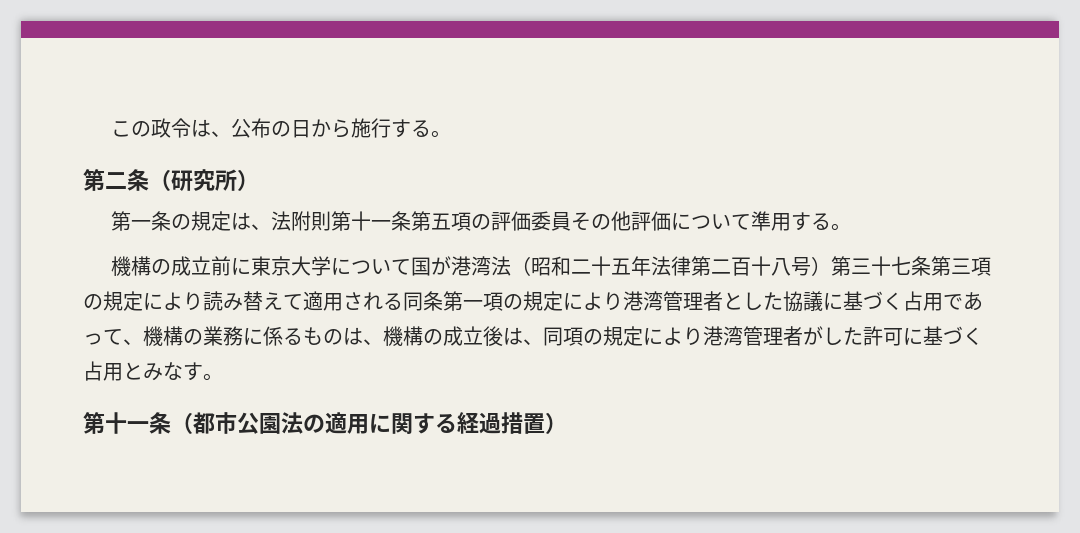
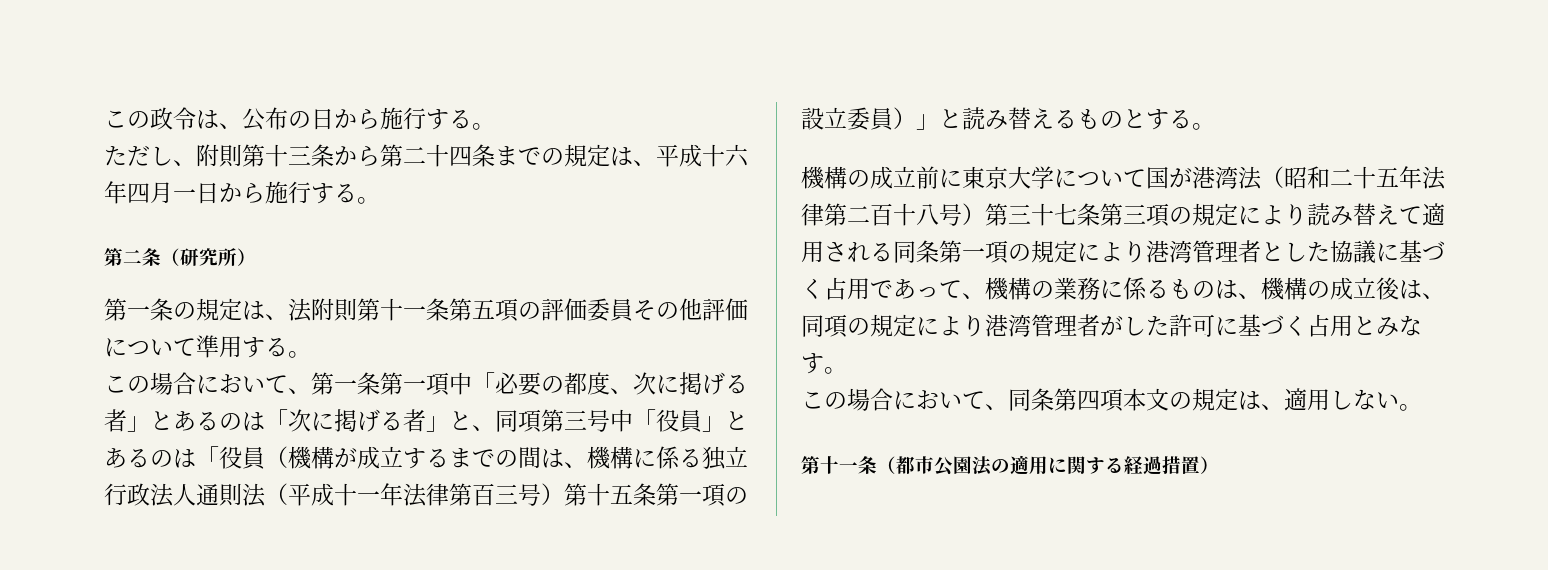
+ ただし、附則第十三条から第二十四条までの規定は、平成十六年四月一日から施行する。
+ この場合において、第一条第一項中「必要の都度、次に掲げる者」とあるのは「次に掲げる者」と、同項第三号中「役員」とあるのは「役員（機構が成立するまでの間は、機構に係る独立行政法人通則法（平成十一年法律第百三号）第十五条第一項の設立委員）」と読み替えるものとする。
+ この場合において、同条第四項本文の規定は、適用しない。

